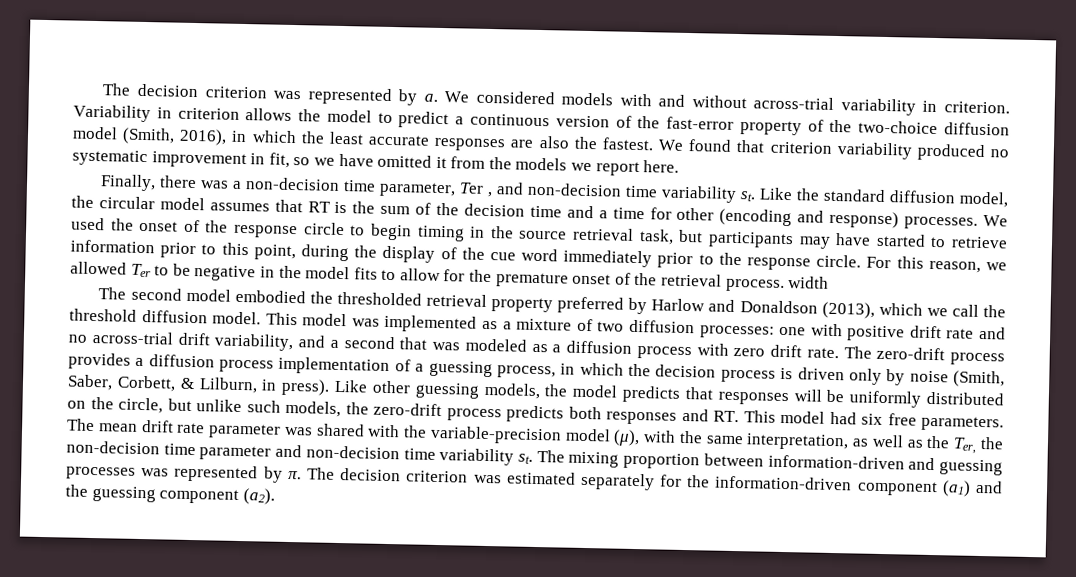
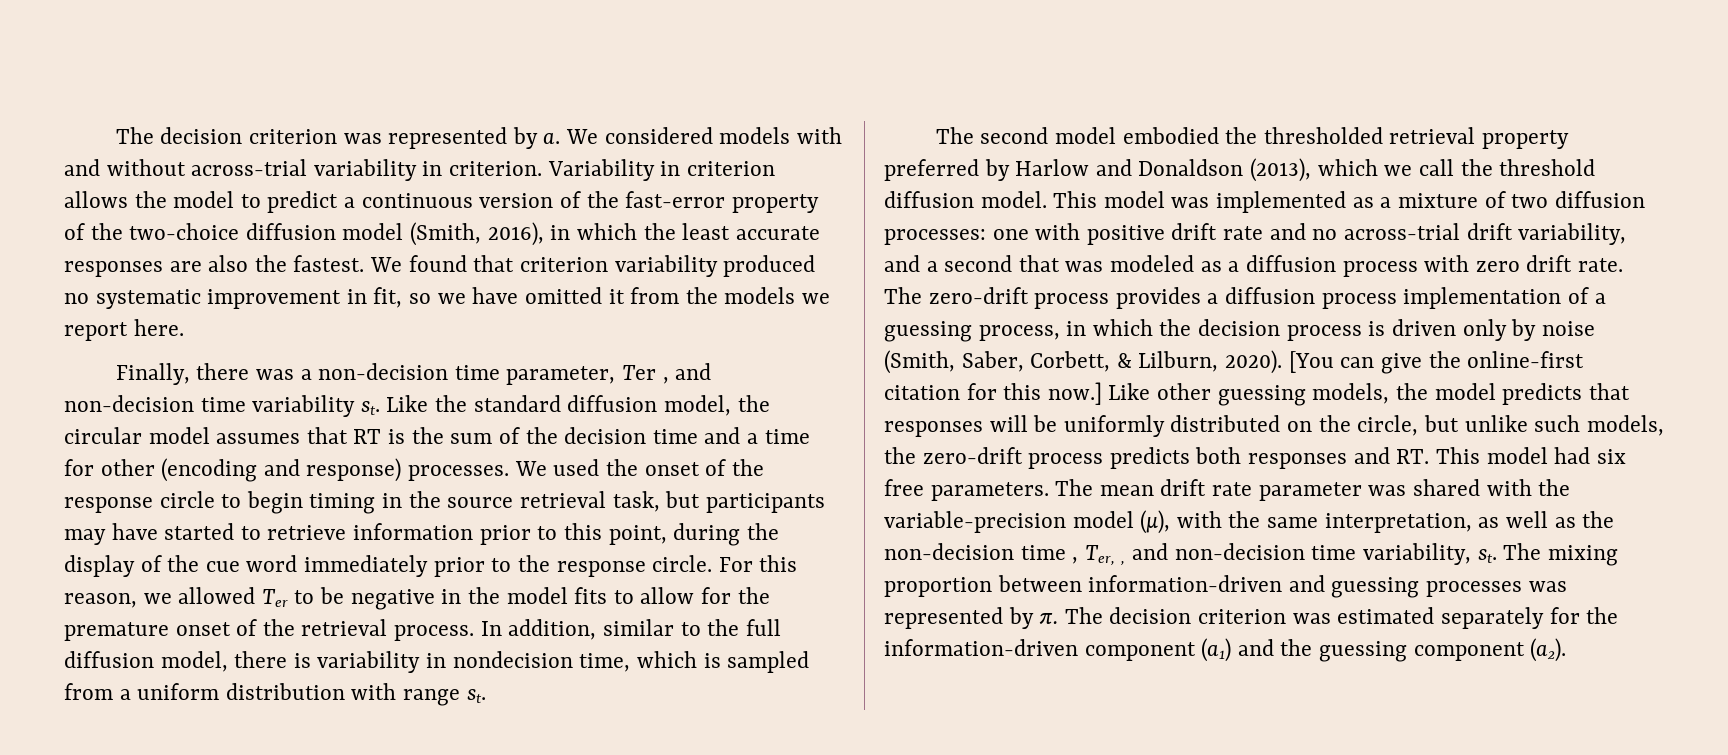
- For this reason, we allowed Ter to be negative in the model fits to allow for the premature onset of the retrieval process. width
+ For this reason, we allowed Ter to be negative in the model fits to allow for the premature onset of the retrieval process. In addition, similar to the full diffusion model, there is variability in nondecision time, which is sampled from a uniform distribution with range st.
- The zero-drift process provides a diffusion process implementation of a guessing process, in which the decision process is driven only by noise (Smith, Saber, Corbett, & Lilburn, in press).
+ The zero-drift process provides a diffusion process implementation of a guessing process, in which the decision process is driven only by noise (Smith, Saber, Corbett, & Lilburn, 2020). [You can give the online-first citation for this now.]
- The mean drift rate parameter was shared with the variable-precision model (μ), with the same interpretation, as well as the Ter, the non-decision time parameter and non-decision time variability st.
+ The mean drift rate parameter was shared with the variable-precision model (μ), with the same interpretation, as well as the non-decision time , Ter, , and non-decision time variability, st.

